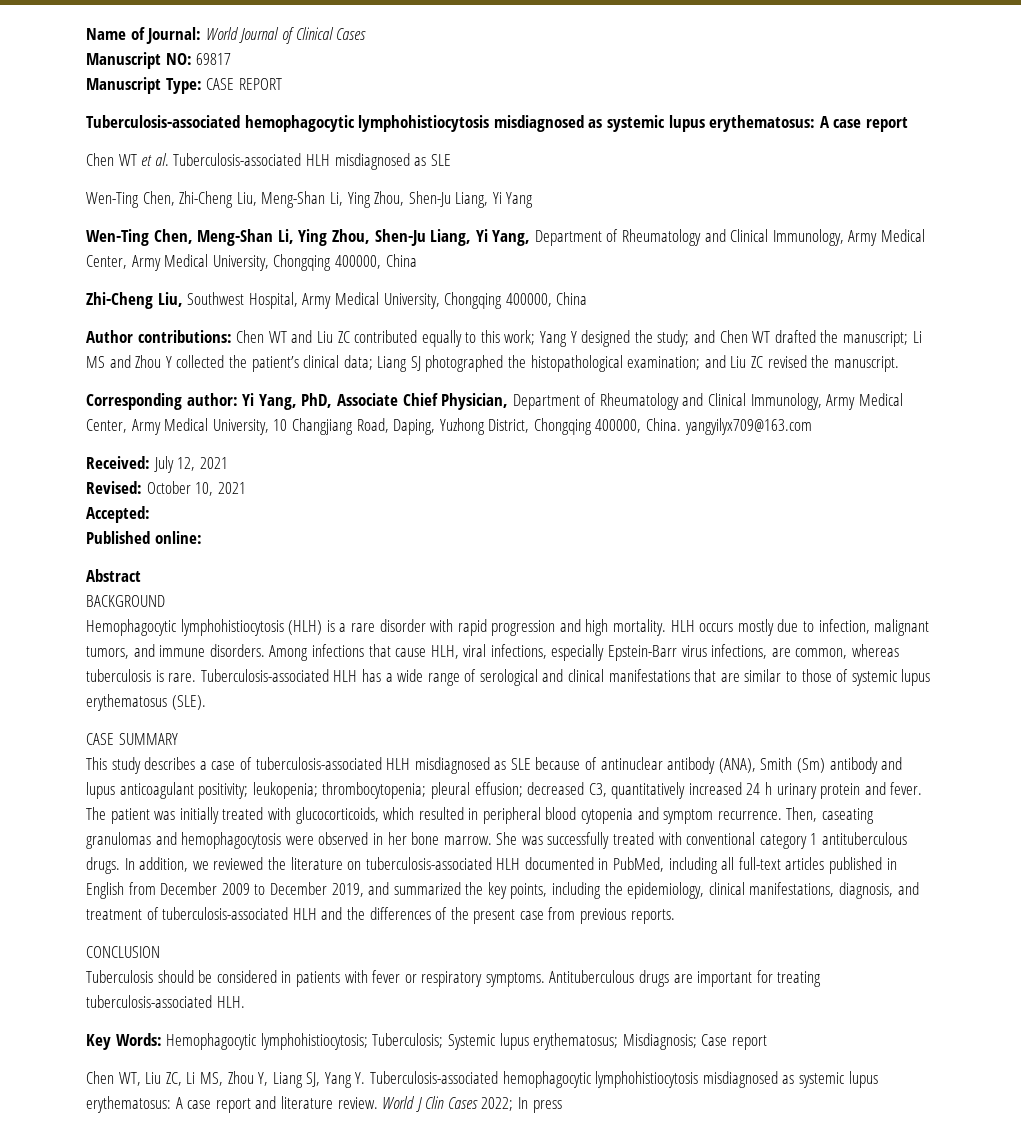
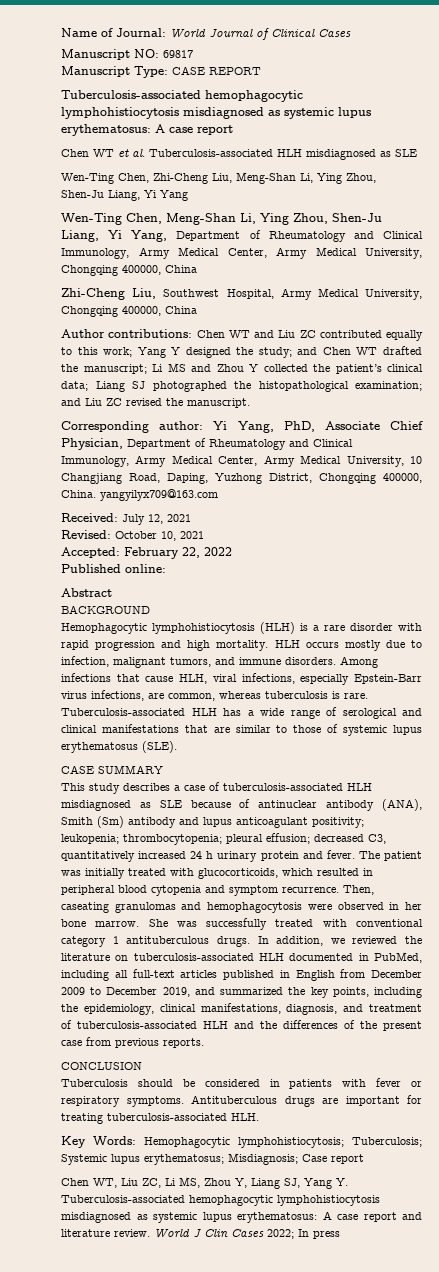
- Accepted:
+ Accepted: February 22, 2022

